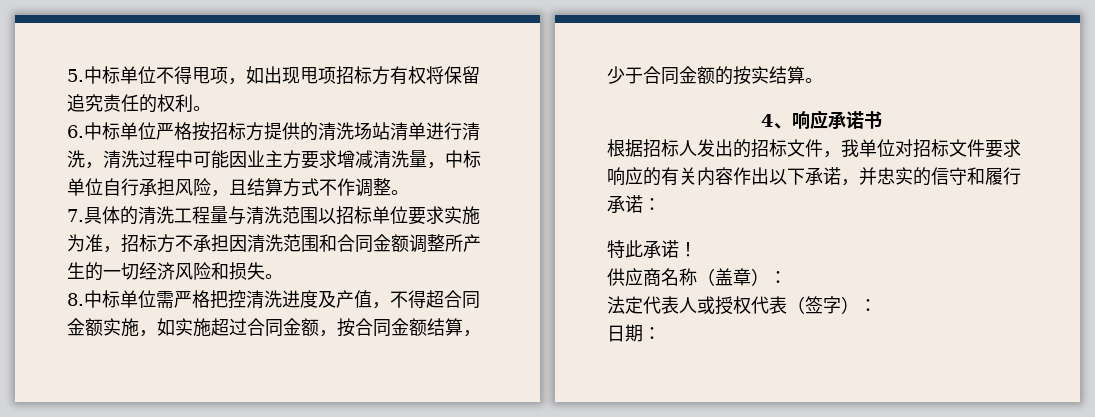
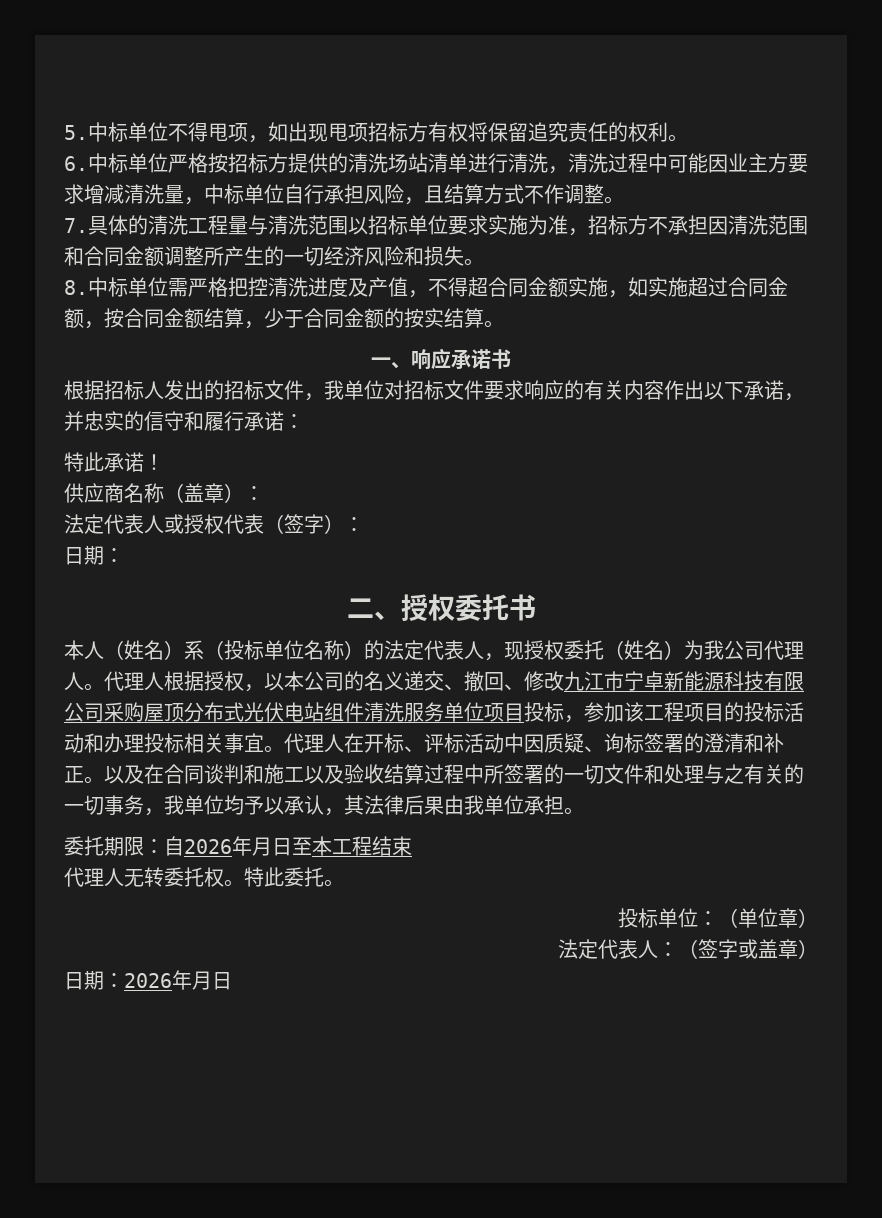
- 4、响应承诺书
+ 一、响应承诺书
+ 二、授权委托书
+ 本人（姓名）系（投标单位名称）的法定代表人，现授权委托（姓名）为我公司代理人。代理人根据授权，以本公司的名义递交、撤回、修改九江市宁卓新能源科技有限公司采购屋顶分布式光伏电站组件清洗服务单位项目投标，参加该工程项目的投标活动和办理投标相关事宜。代理人在开标、评标活动中因质疑、询标签署的澄清和补正。以及在合同谈判和施工以及验收结算过程中所签署的一切文件和处理与之有关的一切事务，我单位均予以承认，其法律后果由我单位承担。
+ 委托期限：自2026年月日至本工程结束
+ 代理人无转委托权。特此委托。
+ 投标单位：（单位章）
+ 法定代表人：（签字或盖章）
+ 日期：2026年月日

